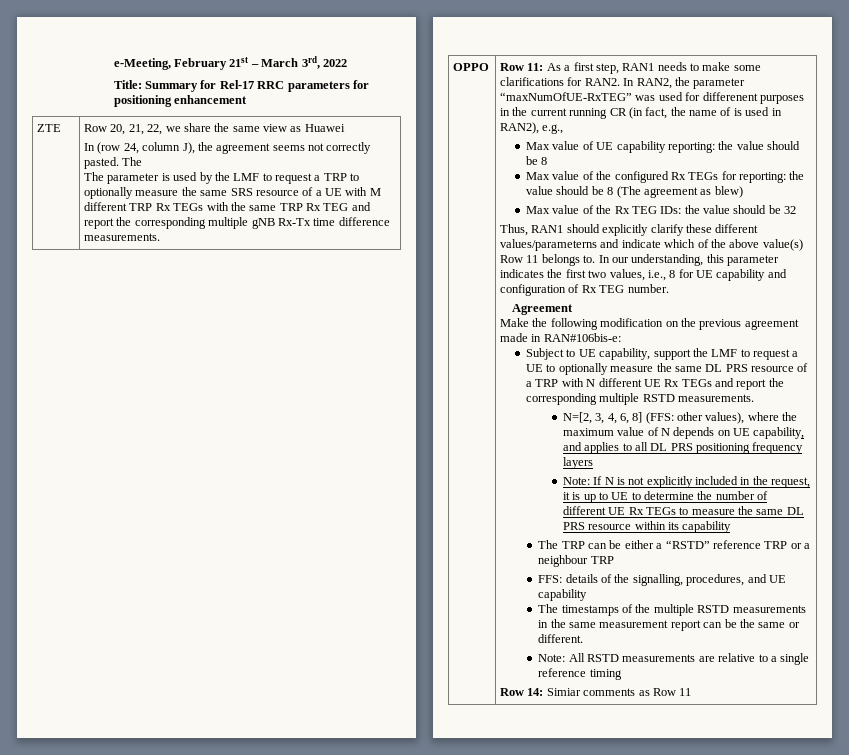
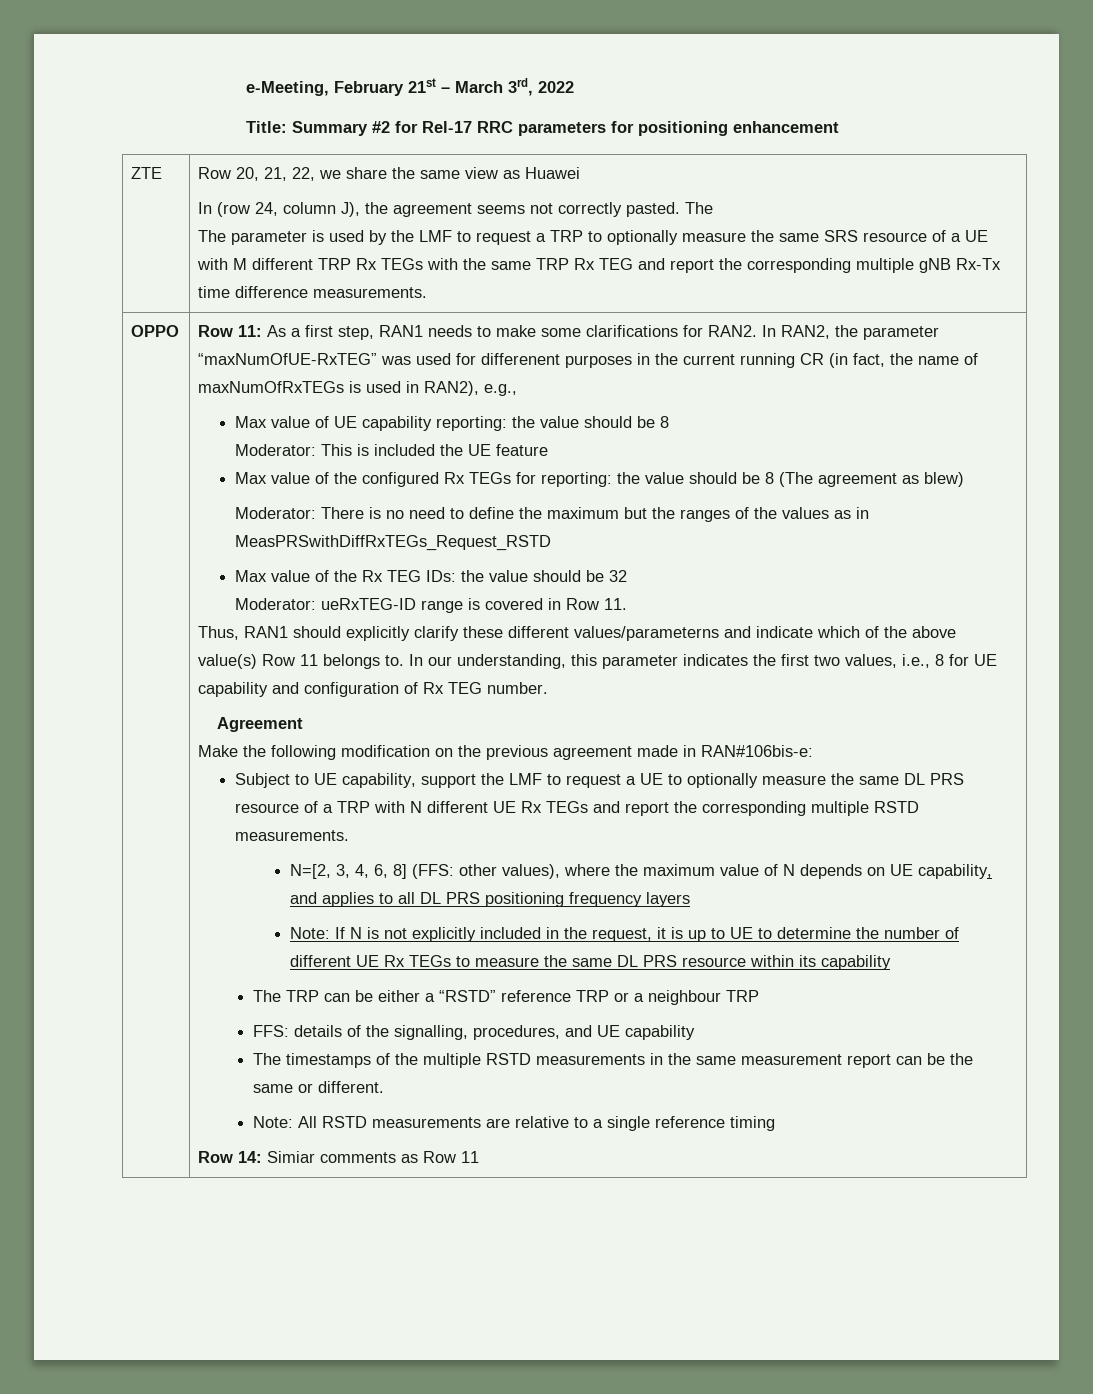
- Title: Summary for Rel-17 RRC parameters for positioning enhancement
+ Title: Summary #2 for Rel-17 RRC parameters for positioning enhancement
- In RAN2, the parameter “maxNumOfUE-RxTEG” was used for differenent purposes in the current running CR (in fact, the name of is used in RAN2), e.g.,
+ In RAN2, the parameter “maxNumOfUE-RxTEG” was used for differenent purposes in the current running CR (in fact, the name of maxNumOfRxTEGs is used in RAN2), e.g.,
+ Moderator: This is included the UE feature
+ Moderator: There is no need to define the maximum but the ranges of the values as in MeasPRSwithDiffRxTEGs_Request_RSTD
+ Moderator: ueRxTEG-ID range is covered in Row 11.

